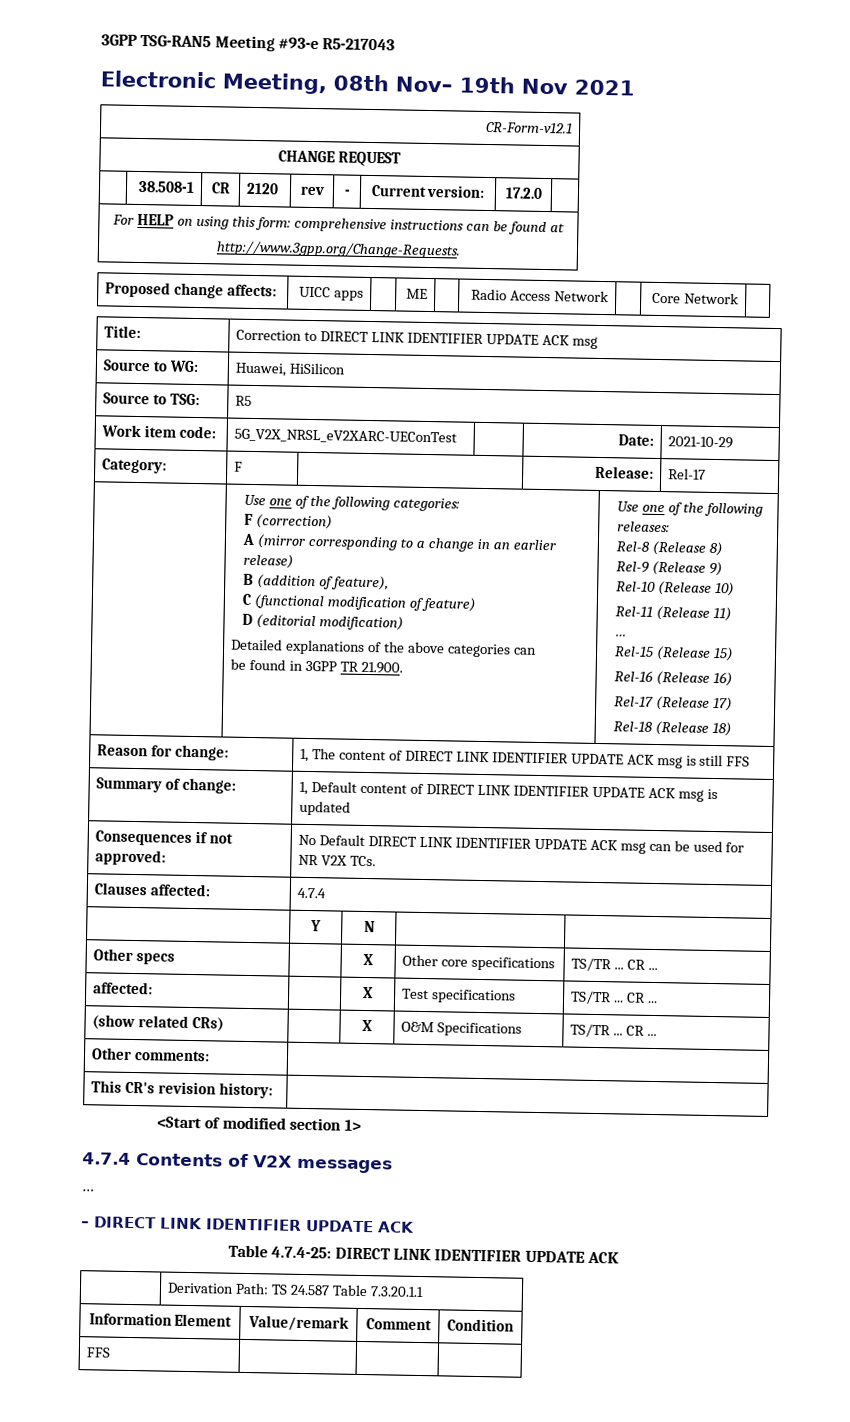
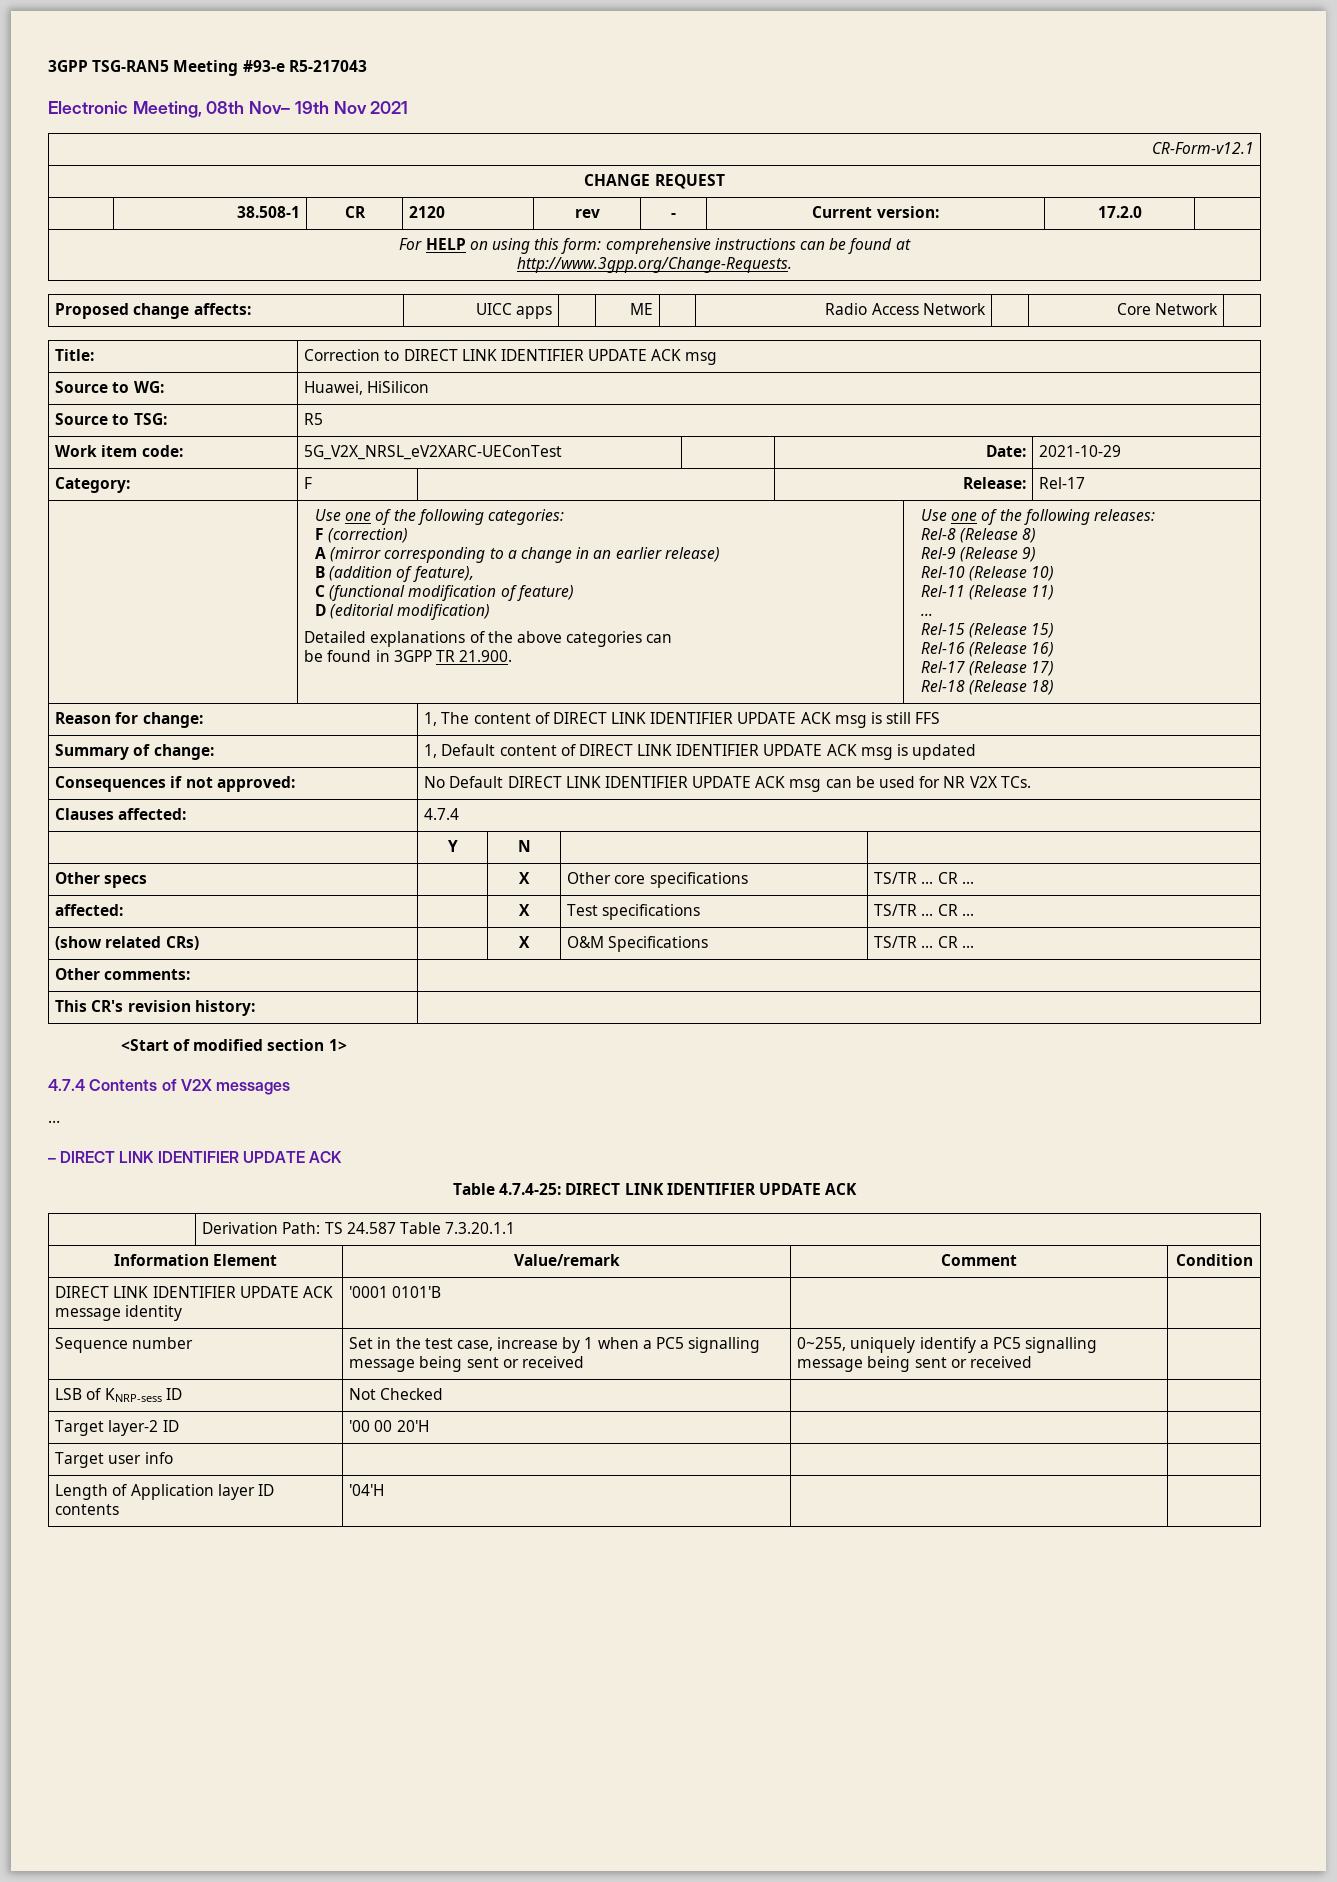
- FFS | | |
+ DIRECT LINK IDENTIFIER UPDATE ACK message identity | '0001 0101'B | |
+ Sequence number | Set in the test case, increase by 1 when a PC5 signalling message being sent or received | 0~255, uniquely identify a PC5 signalling message being sent or received |
+ LSB of KNRP-sess ID | Not Checked | |
+ Target layer-2 ID | '00 00 20'H | |
+ Target user info | | |
+ Length of Application layer ID contents | '04'H | |

